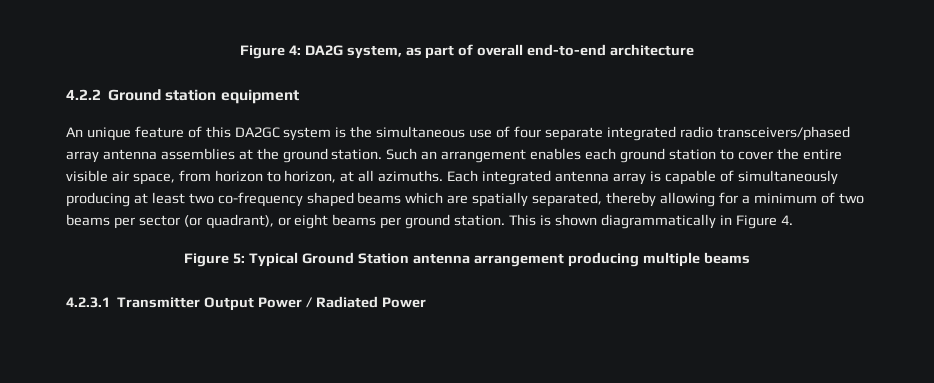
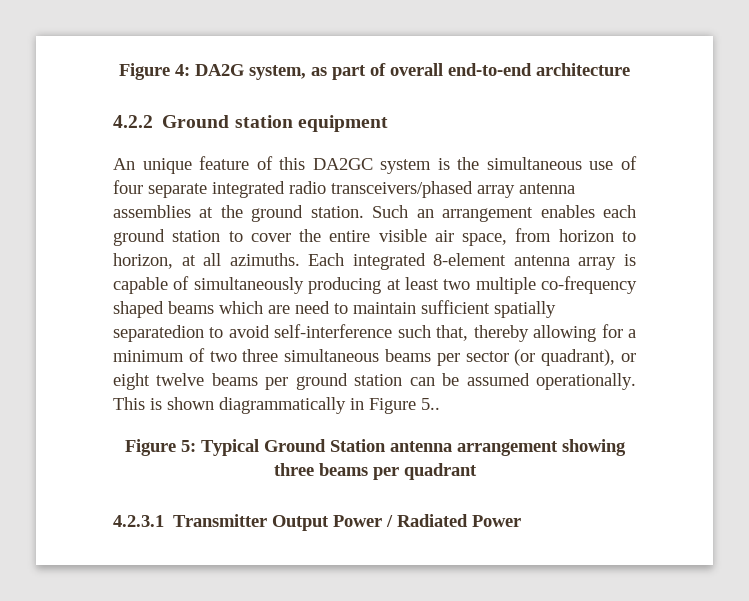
- Each integrated antenna array is capable of simultaneously producing at least two co-frequency shaped beams which are spatially separated, thereby allowing for a minimum of two beams per sector (or quadrant), or eight beams per ground station.
+ Each integrated 8-element antenna array is capable of simultaneously producing at least two multiple co-frequency shaped beams which are need to maintain sufficient spatially separatedion to avoid self-interference such that, thereby allowing for a minimum of two three simultaneous beams per sector (or quadrant), or eight twelve beams per ground station can be assumed operationally.
- This is shown diagrammatically in Figure 4.
+ This is shown diagrammatically in Figure 5..
- Figure 5: Typical Ground Station antenna arrangement producing multiple beams
+ Figure 5: Typical Ground Station antenna arrangement showing three beams per quadrant

